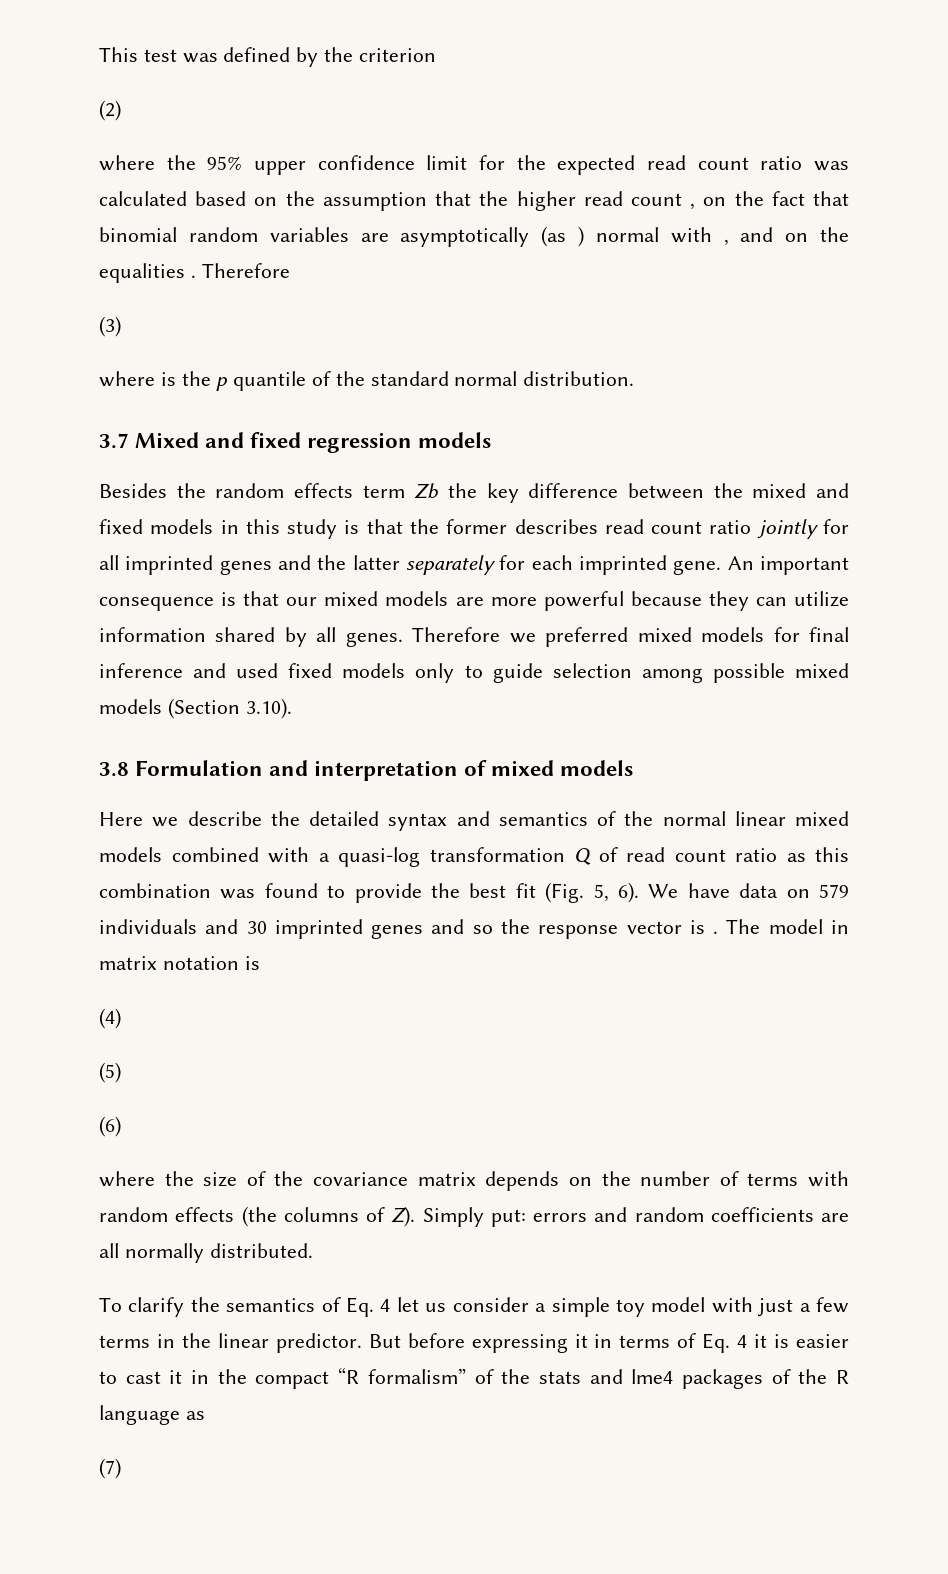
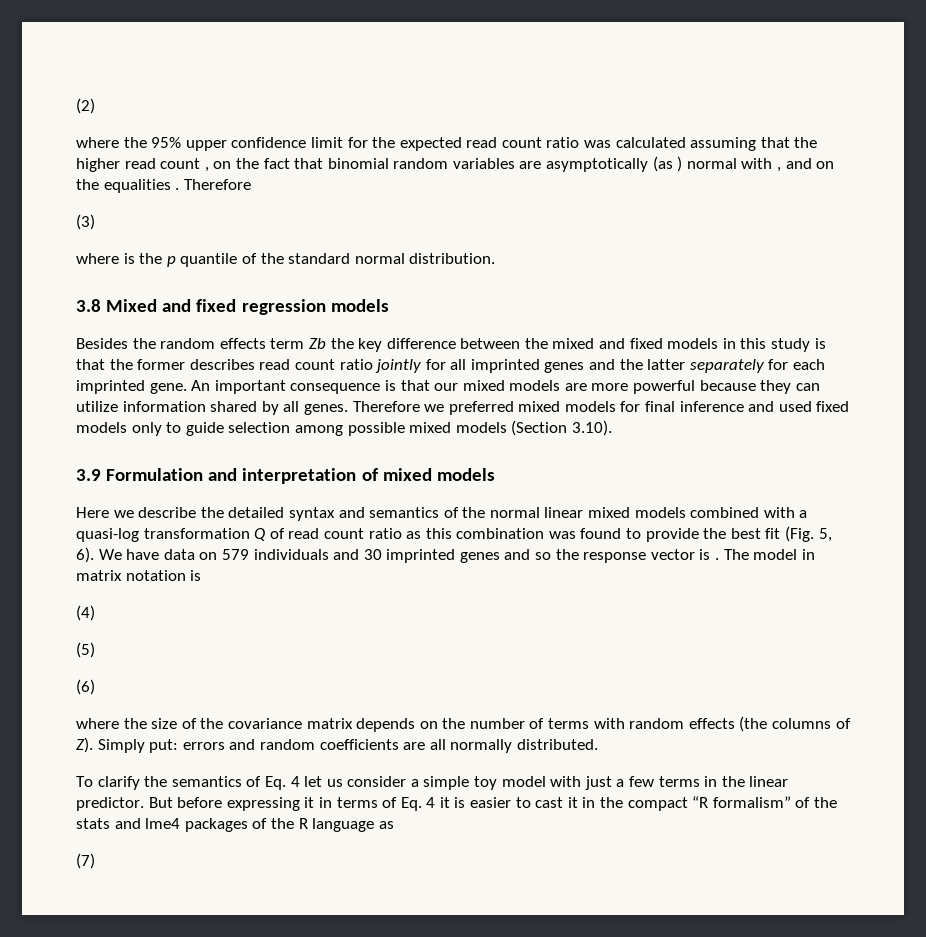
- This test was defined by the criterion
- where the 95% upper confidence limit for the expected read count ratio was calculated based on the assumption that the higher read count , on the fact that binomial random variables are asymptotically (as ) normal with , and on the equalities .
+ where the 95% upper confidence limit for the expected read count ratio was calculated assuming that the higher read count , on the fact that binomial random variables are asymptotically (as ) normal with , and on the equalities .
- 3.7 Mixed and fixed regression models
+ 3.8 Mixed and fixed regression models
- 3.8 Formulation and interpretation of mixed models
+ 3.9 Formulation and interpretation of mixed models

